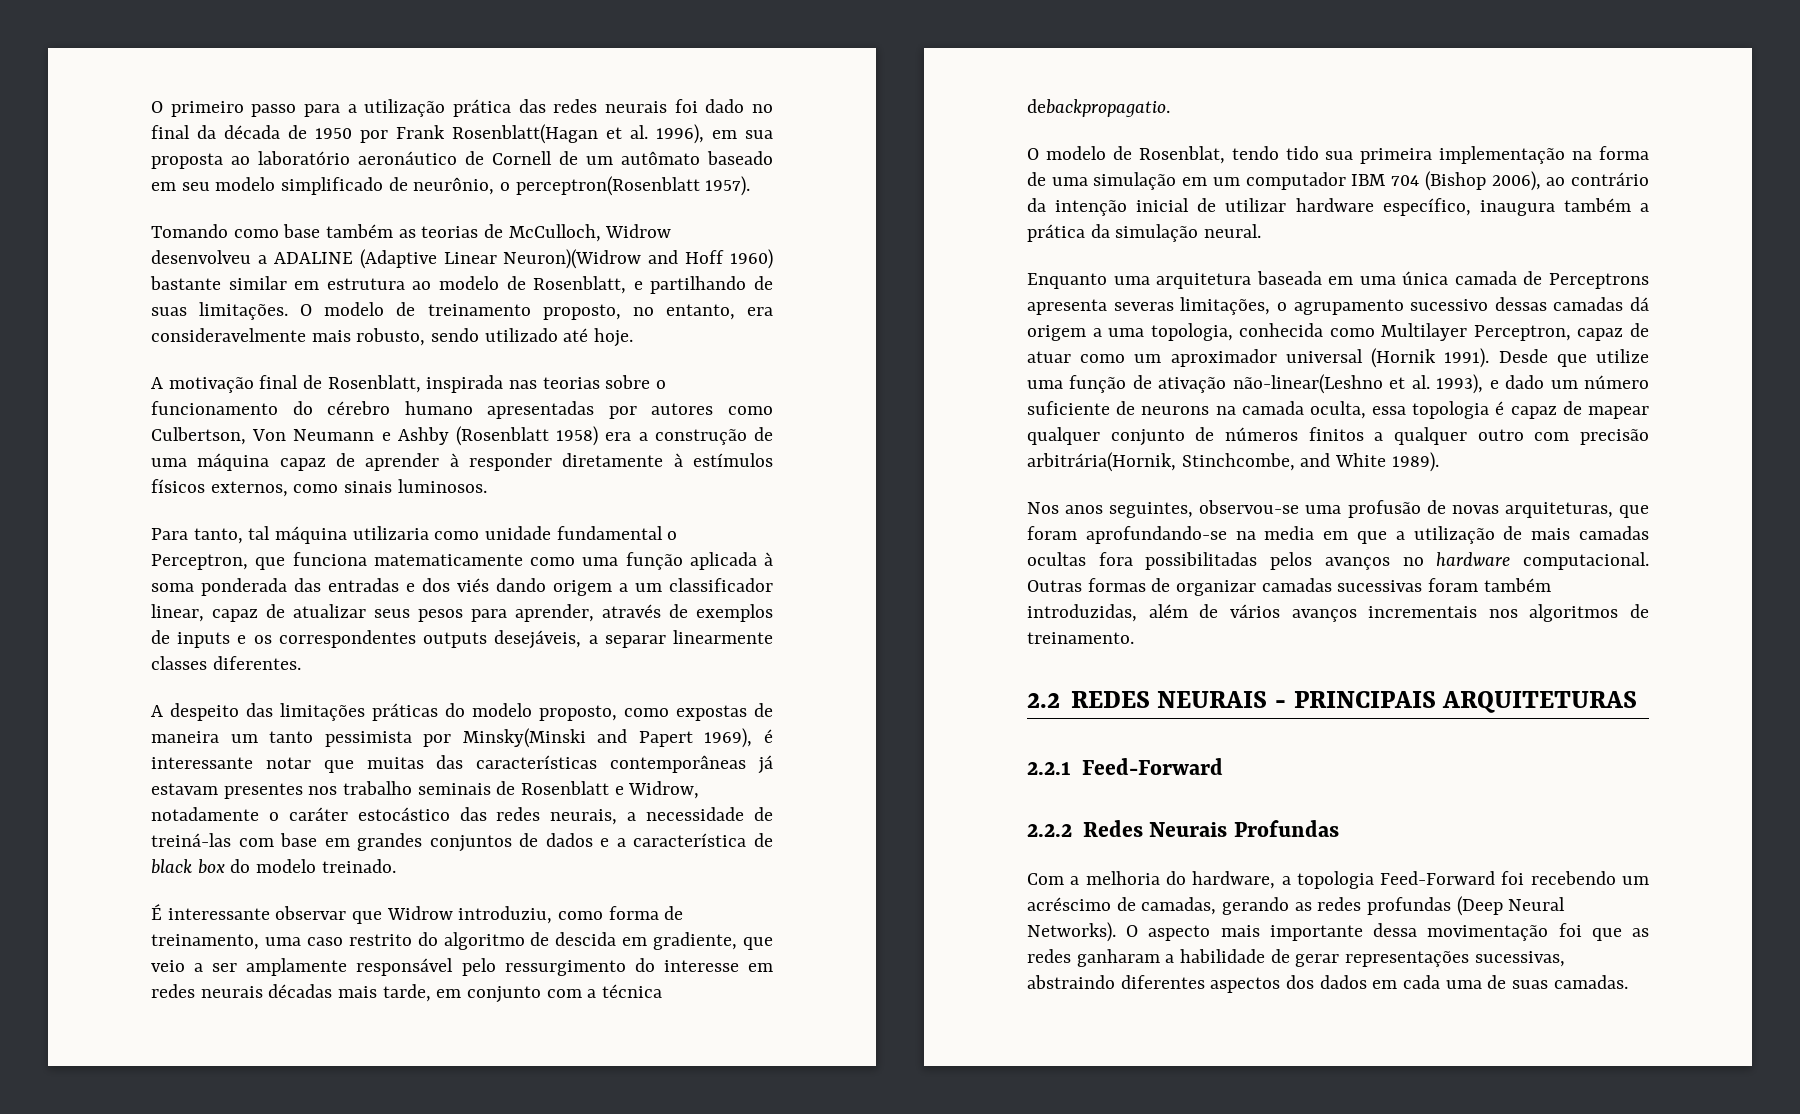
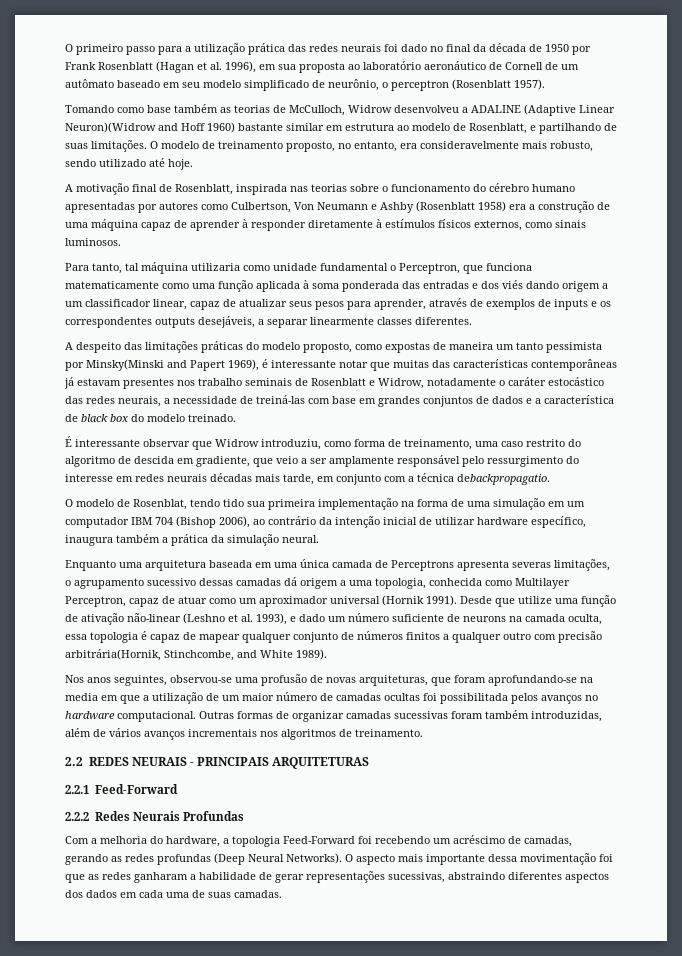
- O primeiro passo para a utilização prática das redes neurais foi dado no final da década de 1950 por Frank Rosenblatt(Hagan et al. 1996), em sua proposta ao laboratório aeronáutico de Cornell de um autômato baseado em seu modelo simplificado de neurônio, o perceptron(Rosenblatt 1957).
+ O primeiro passo para a utilização prática das redes neurais foi dado no final da década de 1950 por Frank Rosenblatt (Hagan et al. 1996), em sua proposta ao laboratório aeronáutico de Cornell de um autômato baseado em seu modelo simplificado de neurônio, o perceptron (Rosenblatt 1957).
- Desde que utilize uma função de ativação não-linear(Leshno et al. 1993), e dado um número suficiente de neurons na camada oculta, essa topologia é capaz de mapear qualquer conjunto de números finitos a qualquer outro com precisão arbitrária(Hornik, Stinchcombe, and White 1989).
+ Desde que utilize uma função de ativação não-linear (Leshno et al. 1993), e dado um número suficiente de neurons na camada oculta, essa topologia é capaz de mapear qualquer conjunto de números finitos a qualquer outro com precisão arbitrária(Hornik, Stinchcombe, and White 1989).
- Nos anos seguintes, observou-se uma profusão de novas arquiteturas, que foram aprofundando-se na media em que a utilização de mais camadas ocultas fora possibilitadas pelos avanços no hardware computacional.
+ Nos anos seguintes, observou-se uma profusão de novas arquiteturas, que foram aprofundando-se na media em que a utilização de um maior número de camadas ocultas foi possibilitada pelos avanços no hardware computacional.

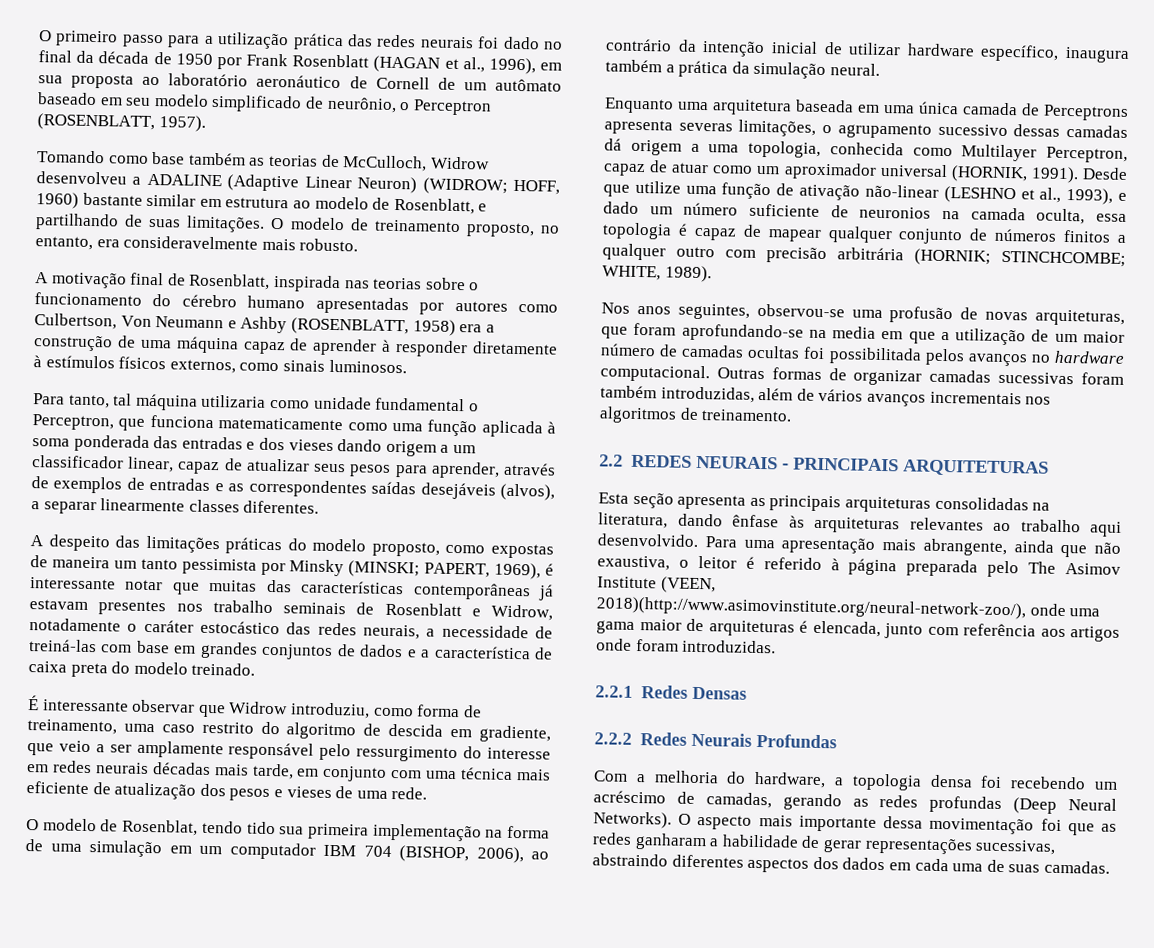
- O primeiro passo para a utilização prática das redes neurais foi dado no final da década de 1950 por Frank Rosenblatt (Hagan et al. 1996), em sua proposta ao laboratório aeronáutico de Cornell de um autômato baseado em seu modelo simplificado de neurônio, o perceptron (Rosenblatt 1957).
+ O primeiro passo para a utilização prática das redes neurais foi dado no final da década de 1950 por Frank Rosenblatt (HAGAN et al., 1996), em sua proposta ao laboratório aeronáutico de Cornell de um autômato baseado em seu modelo simplificado de neurônio, o Perceptron (ROSENBLATT, 1957).
- Tomando como base também as teorias de McCulloch, Widrow desenvolveu a ADALINE (Adaptive Linear Neuron)(Widrow and Hoff 1960) bastante similar em estrutura ao modelo de Rosenblatt, e partilhando de suas limitações.
+ Tomando como base também as teorias de McCulloch, Widrow desenvolveu a ADALINE (Adaptive Linear Neuron) (WIDROW; HOFF, 1960) bastante similar em estrutura ao modelo de Rosenblatt, e partilhando de suas limitações.
- O modelo de treinamento proposto, no entanto, era consideravelmente mais robusto, sendo utilizado até hoje.
+ O modelo de treinamento proposto, no entanto, era consideravelmente mais robusto.
- A motivação final de Rosenblatt, inspirada nas teorias sobre o funcionamento do cérebro humano apresentadas por autores como Culbertson, Von Neumann e Ashby (Rosenblatt 1958) era a construção de uma máquina capaz de aprender à responder diretamente à estímulos físicos externos, como sinais luminosos.
+ A motivação final de Rosenblatt, inspirada nas teorias sobre o funcionamento do cérebro humano apresentadas por autores como Culbertson, Von Neumann e Ashby (ROSENBLATT, 1958) era a construção de uma máquina capaz de aprender à responder diretamente à estímulos físicos externos, como sinais luminosos.
- Para tanto, tal máquina utilizaria como unidade fundamental o Perceptron, que funciona matematicamente como uma função aplicada à soma ponderada das entradas e dos viés dando origem a um classificador linear, capaz de atualizar seus pesos para aprender, através de exemplos de inputs e os correspondentes outputs desejáveis, a separar linearmente classes diferentes.
+ Para tanto, tal máquina utilizaria como unidade fundamental o Perceptron, que funciona matematicamente como uma função aplicada à soma ponderada das entradas e dos vieses dando origem a um classificador linear, capaz de atualizar seus pesos para aprender, através de exemplos de entradas e as correspondentes saídas desejáveis (alvos), a separar linearmente classes diferentes.
- A despeito das limitações práticas do modelo proposto, como expostas de maneira um tanto pessimista por Minsky(Minski and Papert 1969), é interessante notar que muitas das características contemporâneas já estavam presentes nos trabalho seminais de Rosenblatt e Widrow, notadamente o caráter estocástico das redes neurais, a necessidade de treiná-las com base em grandes conjuntos de dados e a característica de black box do modelo treinado.
+ A despeito das limitações práticas do modelo proposto, como expostas de maneira um tanto pessimista por Minsky (MINSKI; PAPERT, 1969), é interessante notar que muitas das características contemporâneas já estavam presentes nos trabalho seminais de Rosenblatt e Widrow, notadamente o caráter estocástico das redes neurais, a necessidade de treiná-las com base em grandes conjuntos de dados e a característica de caixa preta do modelo treinado.
- É interessante observar que Widrow introduziu, como forma de treinamento, uma caso restrito do algoritmo de descida em gradiente, que veio a ser amplamente responsável pelo ressurgimento do interesse em redes neurais décadas mais tarde, em conjunto com a técnica debackpropagatio.
+ É interessante observar que Widrow introduziu, como forma de treinamento, uma caso restrito do algoritmo de descida em gradiente, que veio a ser amplamente responsável pelo ressurgimento do interesse em redes neurais décadas mais tarde, em conjunto com uma técnica mais eficiente de atualização dos pesos e vieses de uma rede.
- O modelo de Rosenblat, tendo tido sua primeira implementação na forma de uma simulação em um computador IBM 704 (Bishop 2006), ao contrário da intenção inicial de utilizar hardware específico, inaugura também a prática da simulação neural.
+ O modelo de Rosenblat, tendo tido sua primeira implementação na forma de uma simulação em um computador IBM 704 (BISHOP, 2006), ao contrário da intenção inicial de utilizar hardware específico, inaugura também a prática da simulação neural.
- Enquanto uma arquitetura baseada em uma única camada de Perceptrons apresenta severas limitações, o agrupamento sucessivo dessas camadas dá origem a uma topologia, conhecida como Multilayer Perceptron, capaz de atuar como um aproximador universal (Hornik 1991).
+ Enquanto uma arquitetura baseada em uma única camada de Perceptrons apresenta severas limitações, o agrupamento sucessivo dessas camadas dá origem a uma topologia, conhecida como Multilayer Perceptron, capaz de atuar como um aproximador universal (HORNIK, 1991).
- Desde que utilize uma função de ativação não-linear (Leshno et al. 1993), e dado um número suficiente de neurons na camada oculta, essa topologia é capaz de mapear qualquer conjunto de números finitos a qualquer outro com precisão arbitrária(Hornik, Stinchcombe, and White 1989).
+ Desde que utilize uma função de ativação não-linear (LESHNO et al., 1993), e dado um número suficiente de neuronios na camada oculta, essa topologia é capaz de mapear qualquer conjunto de números finitos a qualquer outro com precisão arbitrária (HORNIK; STINCHCOMBE; WHITE, 1989).
+ Esta seção apresenta as principais arquiteturas consolidadas na literatura, dando ênfase às arquiteturas relevantes ao trabalho aqui desenvolvido. Para uma apresentação mais abrangente, ainda que não exaustiva, o leitor é referido à página preparada pelo The Asimov Institute (VEEN, 2018)(http://www.asimovinstitute.org/neural-network-zoo/), onde uma gama maior de arquiteturas é elencada, junto com referência aos artigos onde foram introduzidas.
- 2.2.1 Feed-Forward
+ 2.2.1 Redes Densas
- Com a melhoria do hardware, a topologia Feed-Forward foi recebendo um acréscimo de camadas, gerando as redes profundas (Deep Neural Networks).
+ Com a melhoria do hardware, a topologia densa foi recebendo um acréscimo de camadas, gerando as redes profundas (Deep Neural Networks).

